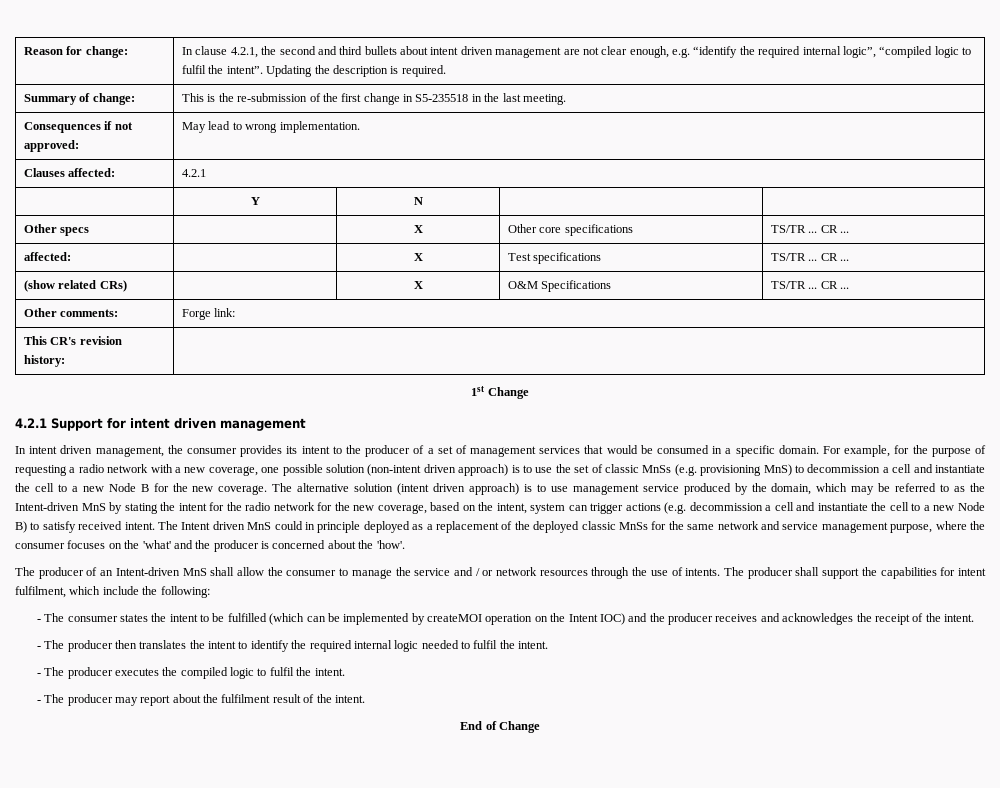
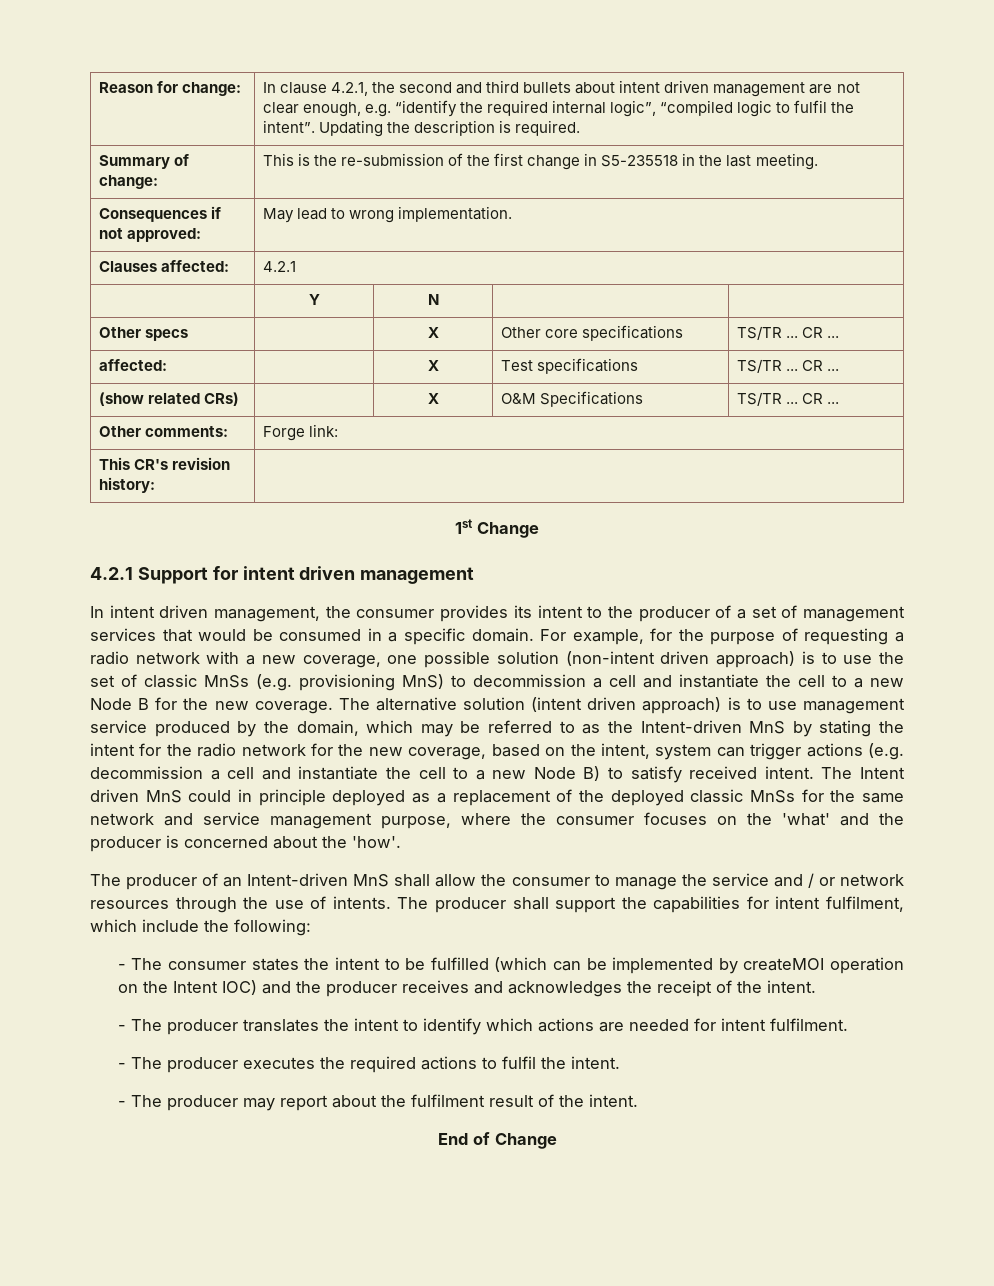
- - The producer then translates the intent to identify the required internal logic needed to fulfil the intent.
+ - The producer translates the intent to identify which actions are needed for intent fulfilment.
- - The producer executes the compiled logic to fulfil the intent.
+ - The producer executes the required actions to fulfil the intent.

